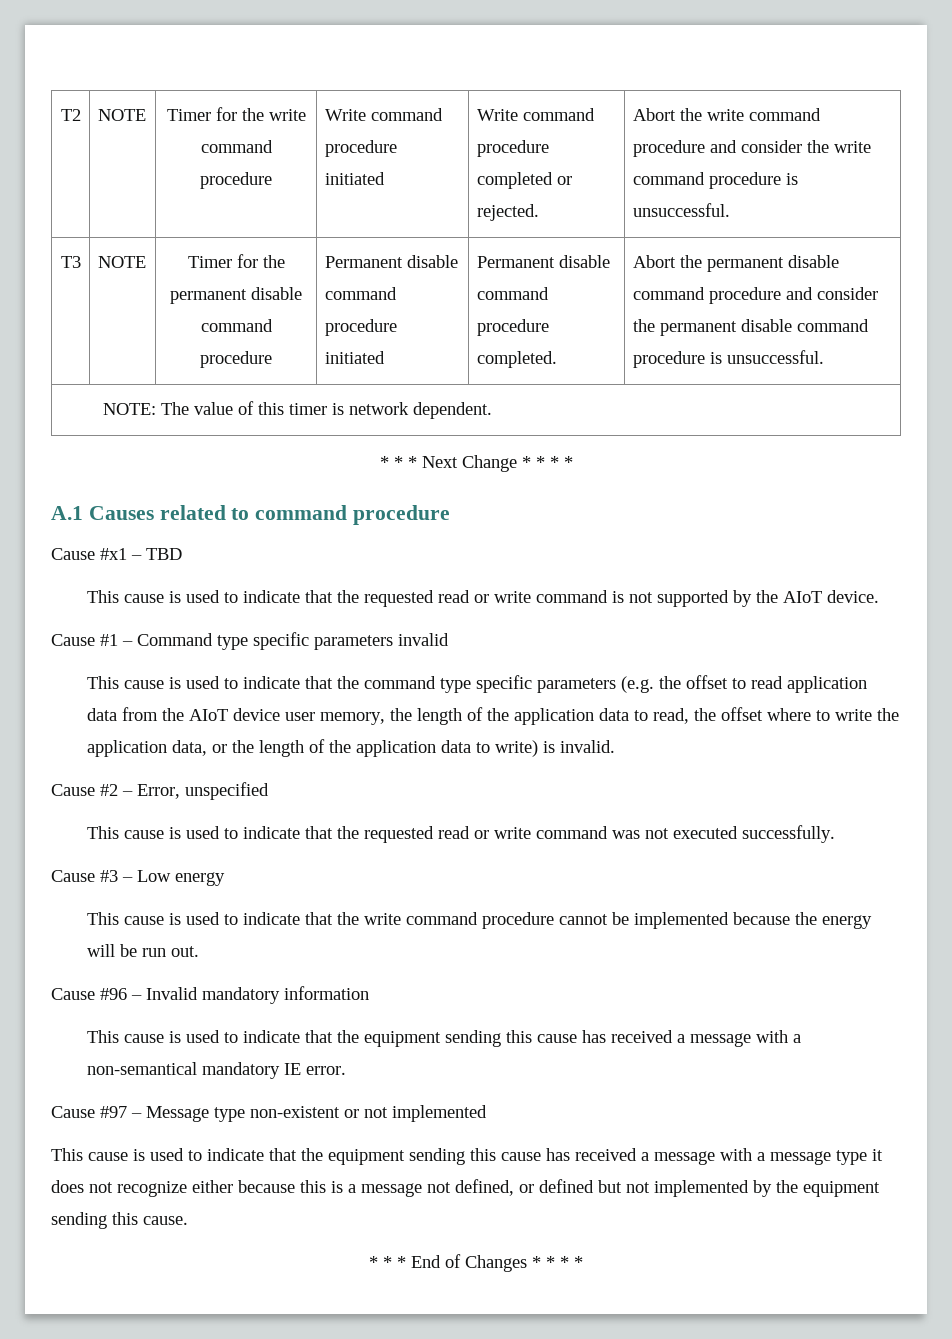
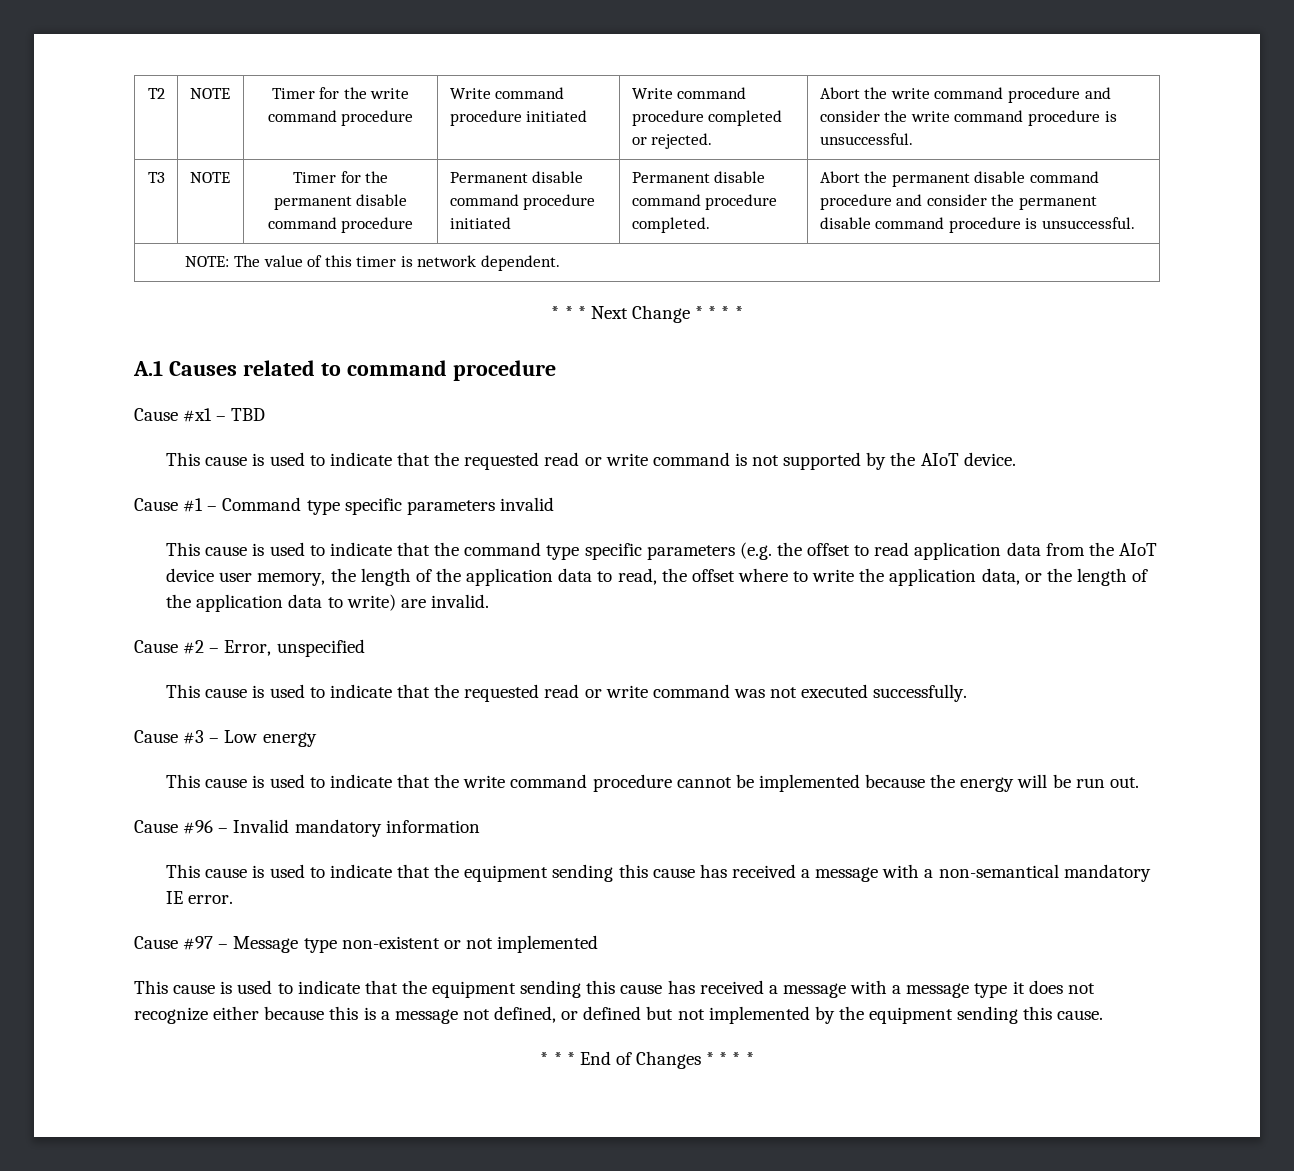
- This cause is used to indicate that the command type specific parameters (e.g. the offset to read application data from the AIoT device user memory, the length of the application data to read, the offset where to write the application data, or the length of the application data to write) is invalid.
+ This cause is used to indicate that the command type specific parameters (e.g. the offset to read application data from the AIoT device user memory, the length of the application data to read, the offset where to write the application data, or the length of the application data to write) are invalid.

